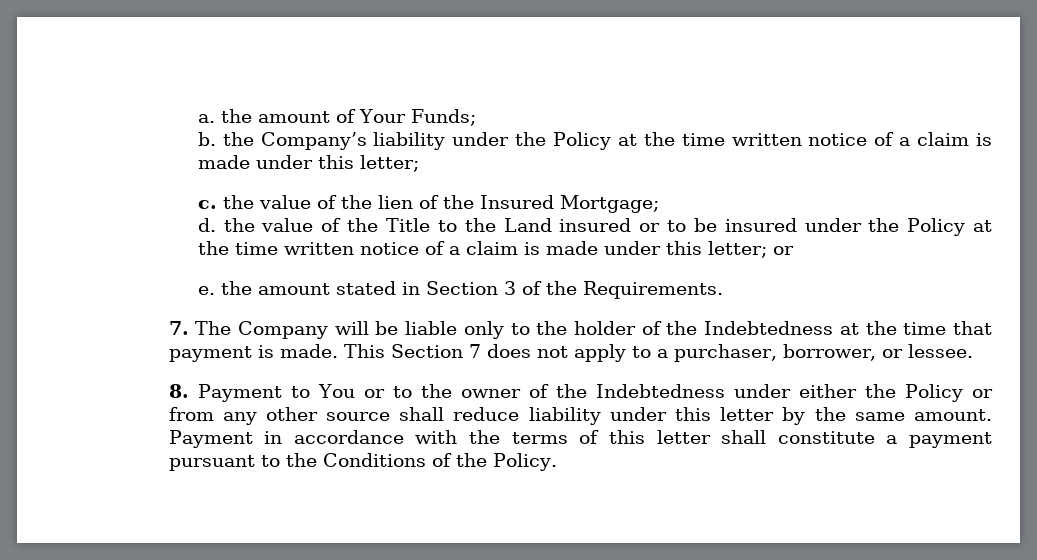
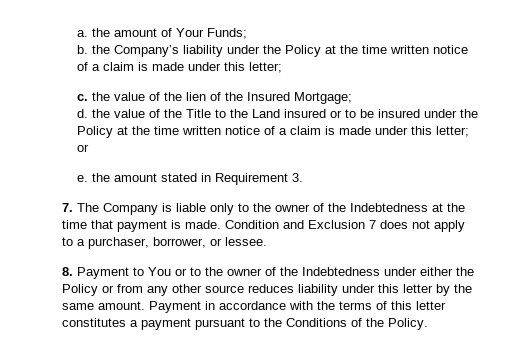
- e. the amount stated in Section 3 of the Requirements.
+ e. the amount stated in Requirement 3.
- 7. The Company will be liable only to the holder of the Indebtedness at the time that payment is made.
+ 7. The Company is liable only to the owner of the Indebtedness at the time that payment is made.
- This Section 7 does not apply to a purchaser, borrower, or lessee.
+ Condition and Exclusion 7 does not apply to a purchaser, borrower, or lessee.
- 8. Payment to You or to the owner of the Indebtedness under either the Policy or from any other source shall reduce liability under this letter by the same amount.
+ 8. Payment to You or to the owner of the Indebtedness under either the Policy or from any other source reduces liability under this letter by the same amount.
- Payment in accordance with the terms of this letter shall constitute a payment pursuant to the Conditions of the Policy.
+ Payment in accordance with the terms of this letter constitutes a payment pursuant to the Conditions of the Policy.

